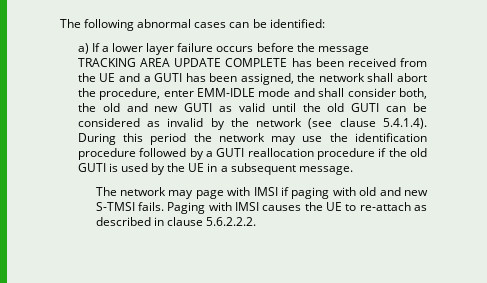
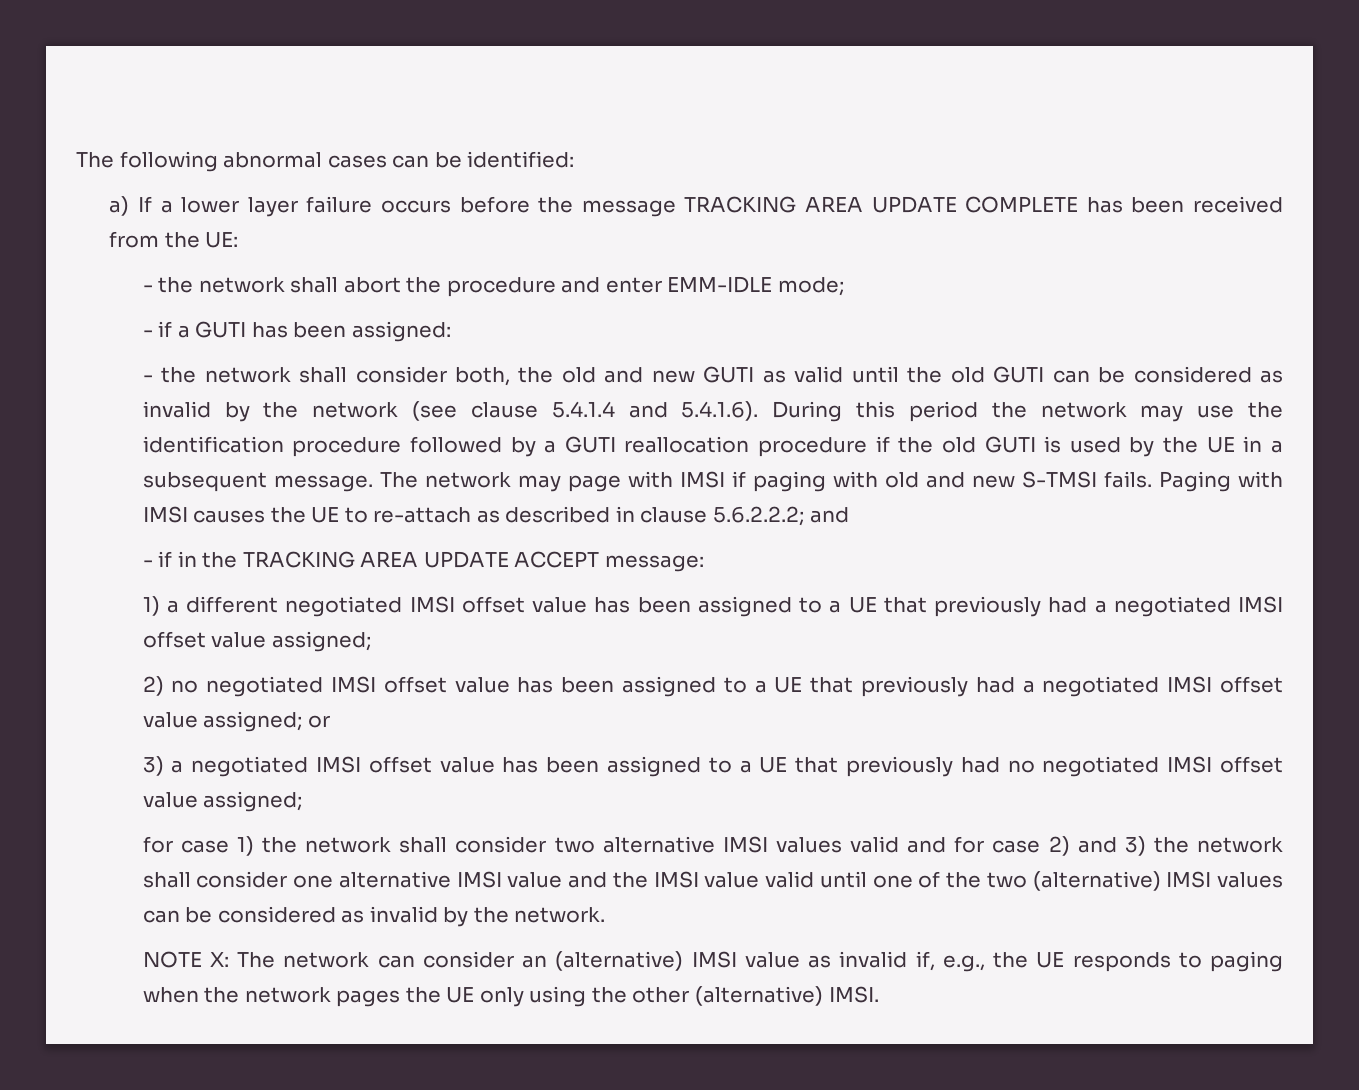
- a) If a lower layer failure occurs before the message TRACKING AREA UPDATE COMPLETE has been received from the UE and a GUTI has been assigned, the network shall abort the procedure, enter EMM-IDLE mode and shall consider both, the old and new GUTI as valid until the old GUTI can be considered as invalid by the network (see clause 5.4.1.4). During this period the network may use the identification procedure followed by a GUTI reallocation procedure if the old GUTI is used by the UE in a subsequent message.
- The network may page with IMSI if paging with old and new S-TMSI fails.
+ a) If a lower layer failure occurs before the message TRACKING AREA UPDATE COMPLETE has been received from the UE:
+ - the network shall abort the procedure and enter EMM-IDLE mode;
+ - if a GUTI has been assigned:
+ - the network shall consider both, the old and new GUTI as valid until the old GUTI can be considered as invalid by the network (see clause 5.4.1.4 and 5.4.1.6). During this period the network may use the identification procedure followed by a GUTI reallocation procedure if the old GUTI is used by the UE in a subsequent message. The network may page with IMSI if paging with old and new S-TMSI fails.
- Paging with IMSI causes the UE to re-attach as described in clause 5.6.2.2.2.
+ Paging with IMSI causes the UE to re-attach as described in clause 5.6.2.2.2; and
+ - if in the TRACKING AREA UPDATE ACCEPT message:
+ 1) a different negotiated IMSI offset value has been assigned to a UE that previously had a negotiated IMSI offset value assigned;
+ 2) no negotiated IMSI offset value has been assigned to a UE that previously had a negotiated IMSI offset value assigned; or
+ 3) a negotiated IMSI offset value has been assigned to a UE that previously had no negotiated IMSI offset value assigned;
+ for case 1) the network shall consider two alternative IMSI values valid and for case 2) and 3) the network shall consider one alternative IMSI value and the IMSI value valid until one of the two (alternative) IMSI values can be considered as invalid by the network.
+ NOTE X: The network can consider an (alternative) IMSI value as invalid if, e.g., the UE responds to paging when the network pages the UE only using the other (alternative) IMSI.

